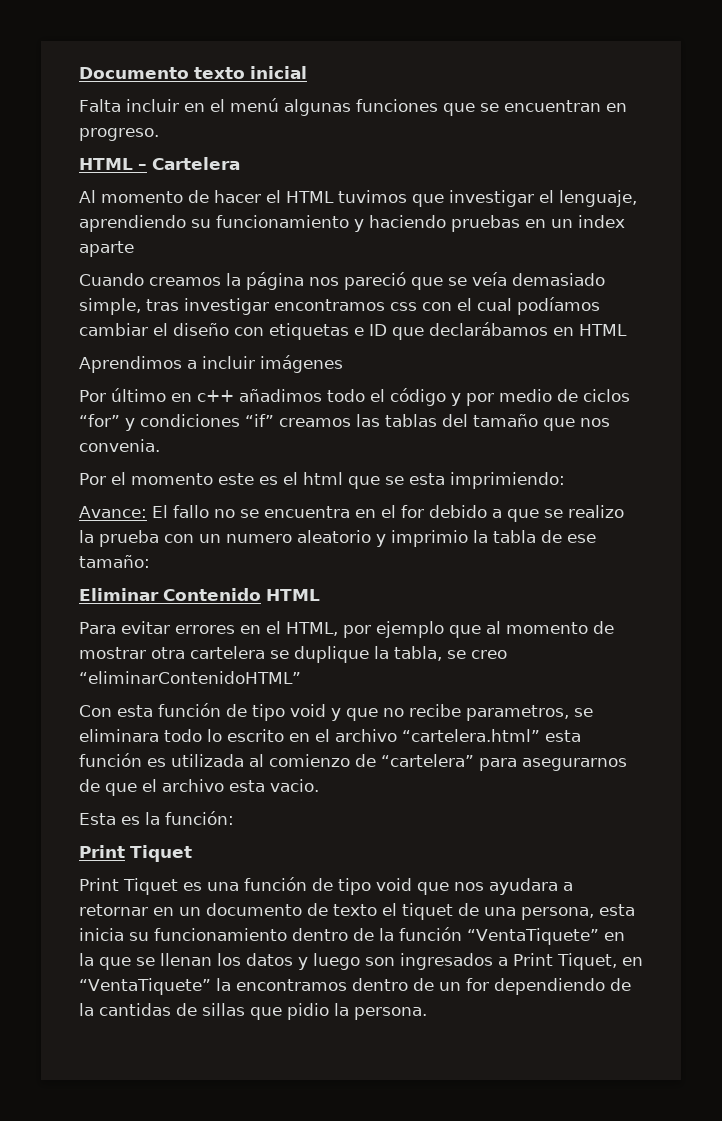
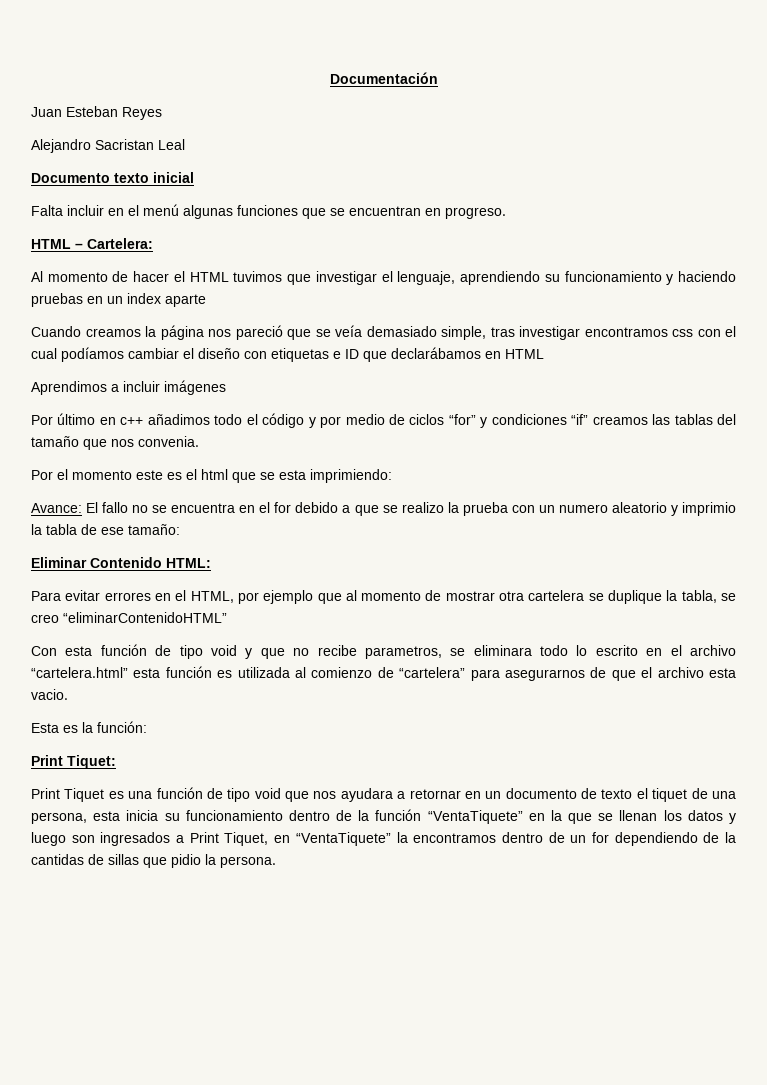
+ Documentación
+ Juan Esteban Reyes
+ Alejandro Sacristan Leal
- HTML – Cartelera
+ HTML – Cartelera:
- Eliminar Contenido HTML
+ Eliminar Contenido HTML:
  Esta es la función:
- Print Tiquet
+ Print Tiquet:

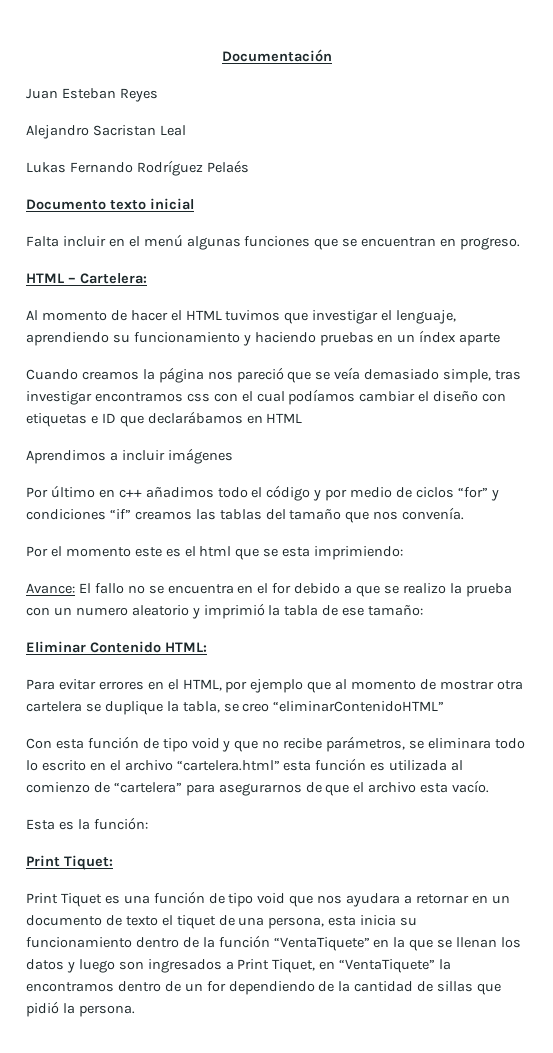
+ Lukas Fernando Rodríguez Pelaés
- Al momento de hacer el HTML tuvimos que investigar el lenguaje, aprendiendo su funcionamiento y haciendo pruebas en un index aparte
+ Al momento de hacer el HTML tuvimos que investigar el lenguaje, aprendiendo su funcionamiento y haciendo pruebas en un índex aparte
- Por último en c++ añadimos todo el código y por medio de ciclos “for” y condiciones “if” creamos las tablas del tamaño que nos convenia.
+ Por último en c++ añadimos todo el código y por medio de ciclos “for” y condiciones “if” creamos las tablas del tamaño que nos convenía.
- Avance: El fallo no se encuentra en el for debido a que se realizo la prueba con un numero aleatorio y imprimio la tabla de ese tamaño:
+ Avance: El fallo no se encuentra en el for debido a que se realizo la prueba con un numero aleatorio y imprimió la tabla de ese tamaño:
- Con esta función de tipo void y que no recibe parametros, se eliminara todo lo escrito en el archivo “cartelera.html” esta función es utilizada al comienzo de “cartelera” para asegurarnos de que el archivo esta vacio.
+ Con esta función de tipo void y que no recibe parámetros, se eliminara todo lo escrito en el archivo “cartelera.html” esta función es utilizada al comienzo de “cartelera” para asegurarnos de que el archivo esta vacío.
- Print Tiquet es una función de tipo void que nos ayudara a retornar en un documento de texto el tiquet de una persona, esta inicia su funcionamiento dentro de la función “VentaTiquete” en la que se llenan los datos y luego son ingresados a Print Tiquet, en “VentaTiquete” la encontramos dentro de un for dependiendo de la cantidas de sillas que pidio la persona.
+ Print Tiquet es una función de tipo void que nos ayudara a retornar en un documento de texto el tiquet de una persona, esta inicia su funcionamiento dentro de la función “VentaTiquete” en la que se llenan los datos y luego son ingresados a Print Tiquet, en “VentaTiquete” la encontramos dentro de un for dependiendo de la cantidad de sillas que pidió la persona.

